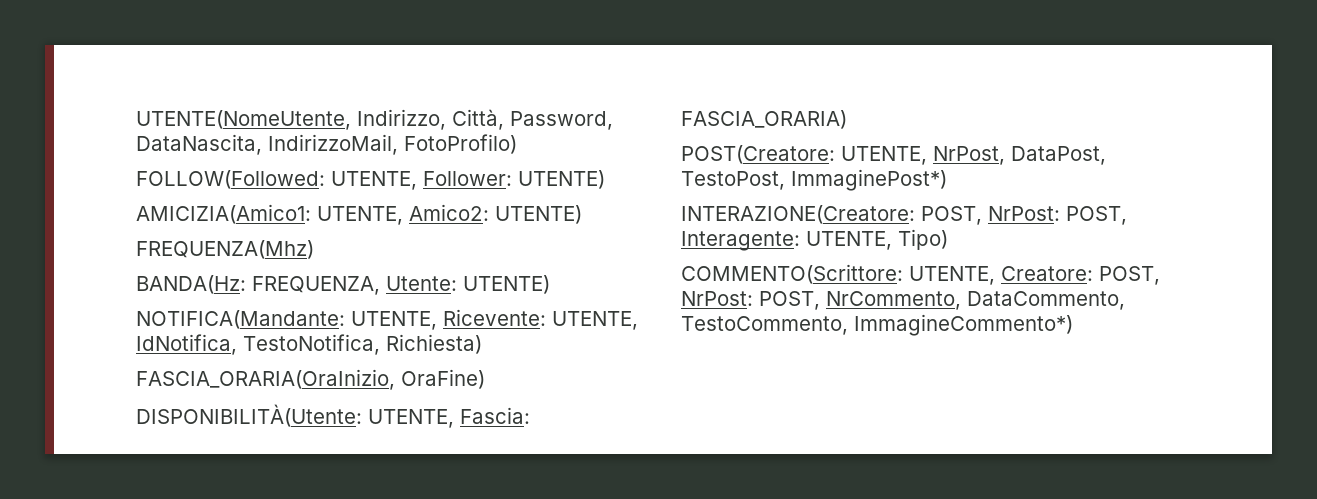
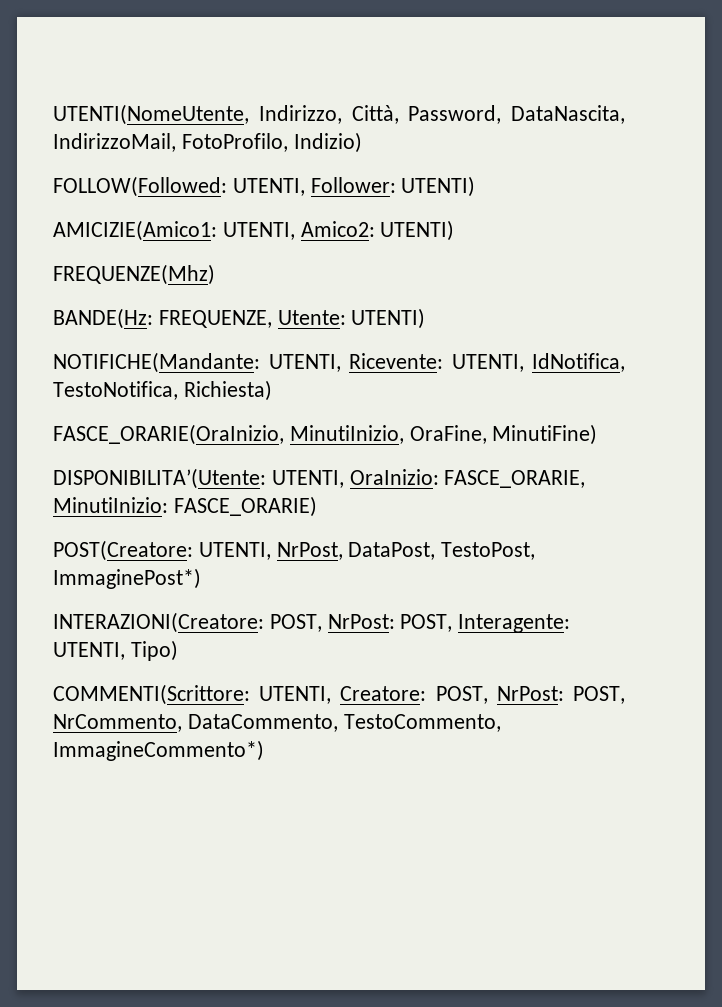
- UTENTE(NomeUtente, Indirizzo, Città, Password, DataNascita, IndirizzoMail, FotoProfilo)
+ UTENTI(NomeUtente, Indirizzo, Città, Password, DataNascita, IndirizzoMail, FotoProfilo, Indizio)
- FOLLOW(Followed: UTENTE, Follower: UTENTE)
- AMICIZIA(Amico1: UTENTE, Amico2: UTENTE)
- FREQUENZA(Mhz)
- BANDA(Hz: FREQUENZA, Utente: UTENTE)
- NOTIFICA(Mandante: UTENTE, Ricevente: UTENTE, IdNotifica, TestoNotifica, Richiesta)
- FASCIA_ORARIA(OraInizio, OraFine)
- DISPONIBILITÀ(Utente: UTENTE, Fascia: FASCIA_ORARIA)
+ FOLLOW(Followed: UTENTI, Follower: UTENTI)
+ AMICIZIE(Amico1: UTENTI, Amico2: UTENTI)
+ FREQUENZE(Mhz)
+ BANDE(Hz: FREQUENZE, Utente: UTENTI)
+ NOTIFICHE(Mandante: UTENTI, Ricevente: UTENTI, IdNotifica, TestoNotifica, Richiesta)
+ FASCE_ORARIE(OraInizio, MinutiInizio, OraFine, MinutiFine)
+ DISPONIBILITA’(Utente: UTENTI, OraInizio: FASCE_ORARIE, MinutiInizio: FASCE_ORARIE)
- POST(Creatore: UTENTE, NrPost, DataPost, TestoPost, ImmaginePost*)
+ POST(Creatore: UTENTI, NrPost, DataPost, TestoPost, ImmaginePost*)
- INTERAZIONE(Creatore: POST, NrPost: POST, Interagente: UTENTE, Tipo)
+ INTERAZIONI(Creatore: POST, NrPost: POST, Interagente: UTENTI, Tipo)
- COMMENTO(Scrittore: UTENTE, Creatore: POST, NrPost: POST, NrCommento, DataCommento, TestoCommento, ImmagineCommento*)
+ COMMENTI(Scrittore: UTENTI, Creatore: POST, NrPost: POST, NrCommento, DataCommento, TestoCommento, ImmagineCommento*)

